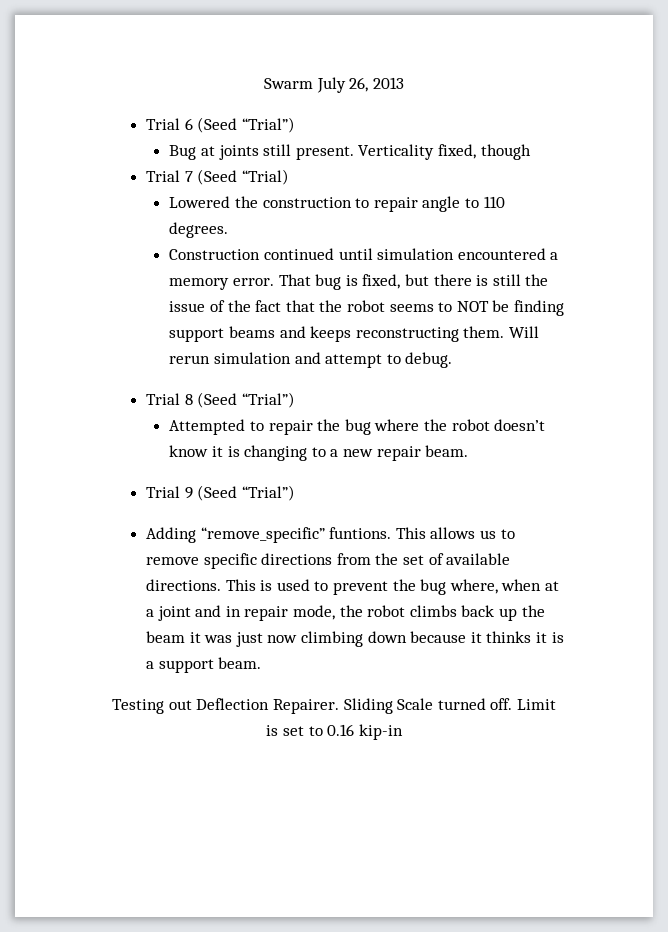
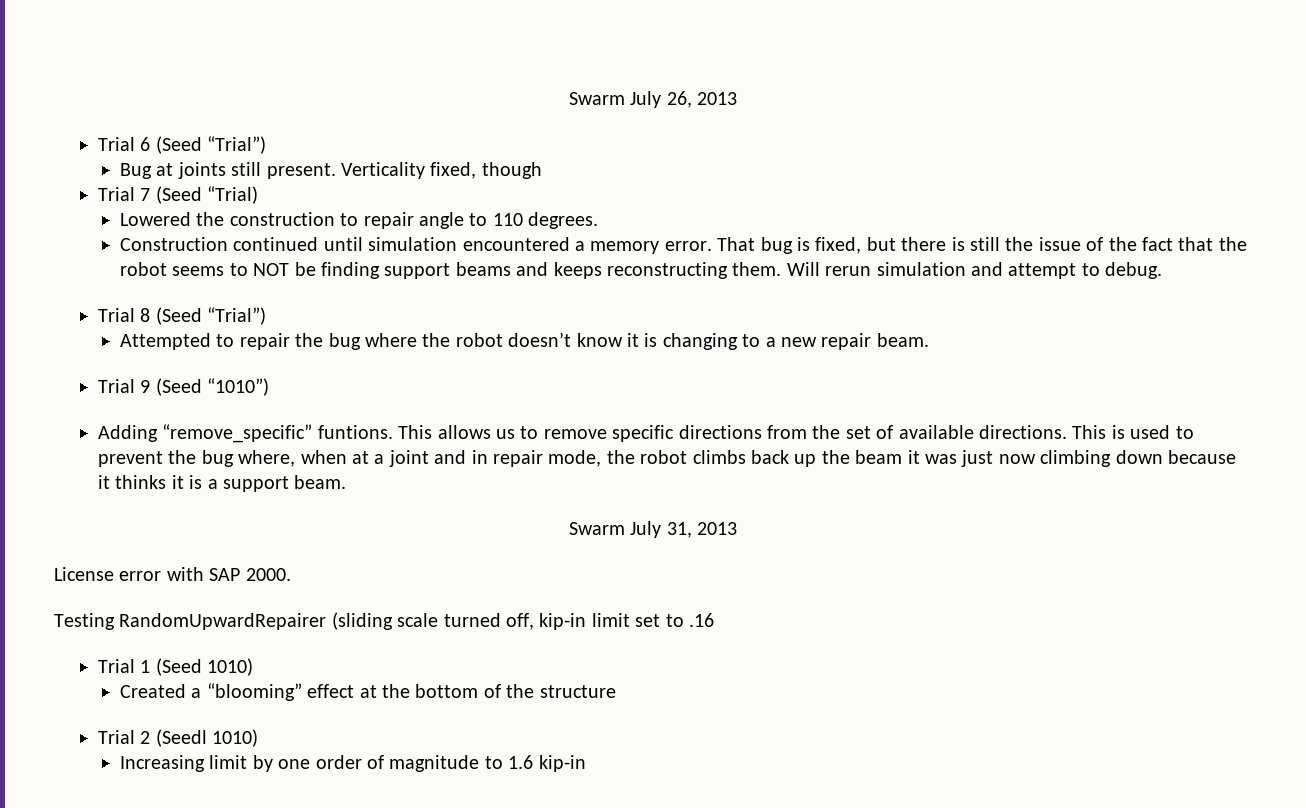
- Trial 9 (Seed “Trial”)
+ Trial 9 (Seed “1010”)
- Testing out Deflection Repairer. Sliding Scale turned off. Limit is set to 0.16 kip-in
+ Swarm July 31, 2013
+ License error with SAP 2000.
+ Testing RandomUpwardRepairer (sliding scale turned off, kip-in limit set to .16
+ Trial 1 (Seed 1010)
+ Created a “blooming” effect at the bottom of the structure
+ Trial 2 (Seedl 1010)
+ Increasing limit by one order of magnitude to 1.6 kip-in

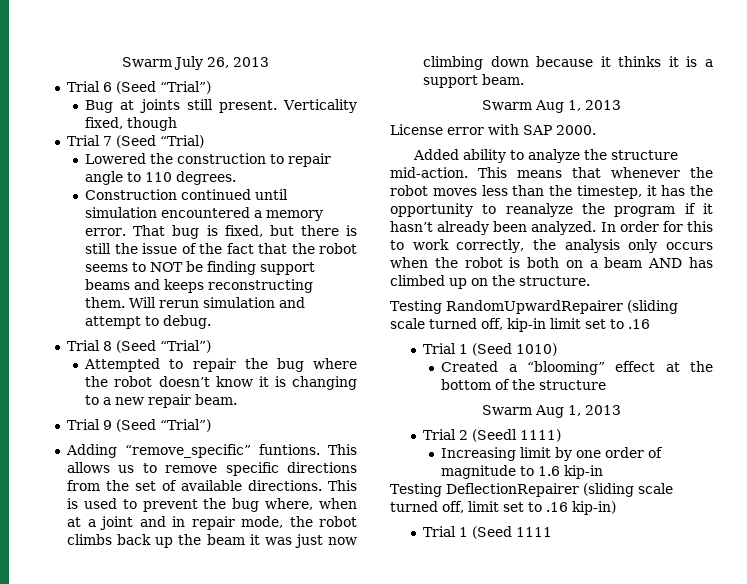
- Trial 9 (Seed “1010”)
+ Trial 9 (Seed “Trial”)
  This is used to prevent the bug where, when at a joint and in repair mode, the robot climbs back up the beam it was just now climbing down because it thinks it is a support beam.
- Swarm July 31, 2013
+ Swarm Aug 1, 2013
+ Added ability to analyze the structure mid-action. This means that whenever the robot moves less than the timestep, it has the opportunity to reanalyze the program if it hasn’t already been analyzed. In order for this to work correctly, the analysis only occurs when the robot is both on a beam AND has climbed up on the structure.
  Created a “blooming” effect at the bottom of the structure
+ Swarm Aug 1, 2013
- Trial 2 (Seedl 1010)
+ Trial 2 (Seedl 1111)
+ Testing DeflectionRepairer (sliding scale turned off, limit set to .16 kip-in)
+ Trial 1 (Seed 1111

